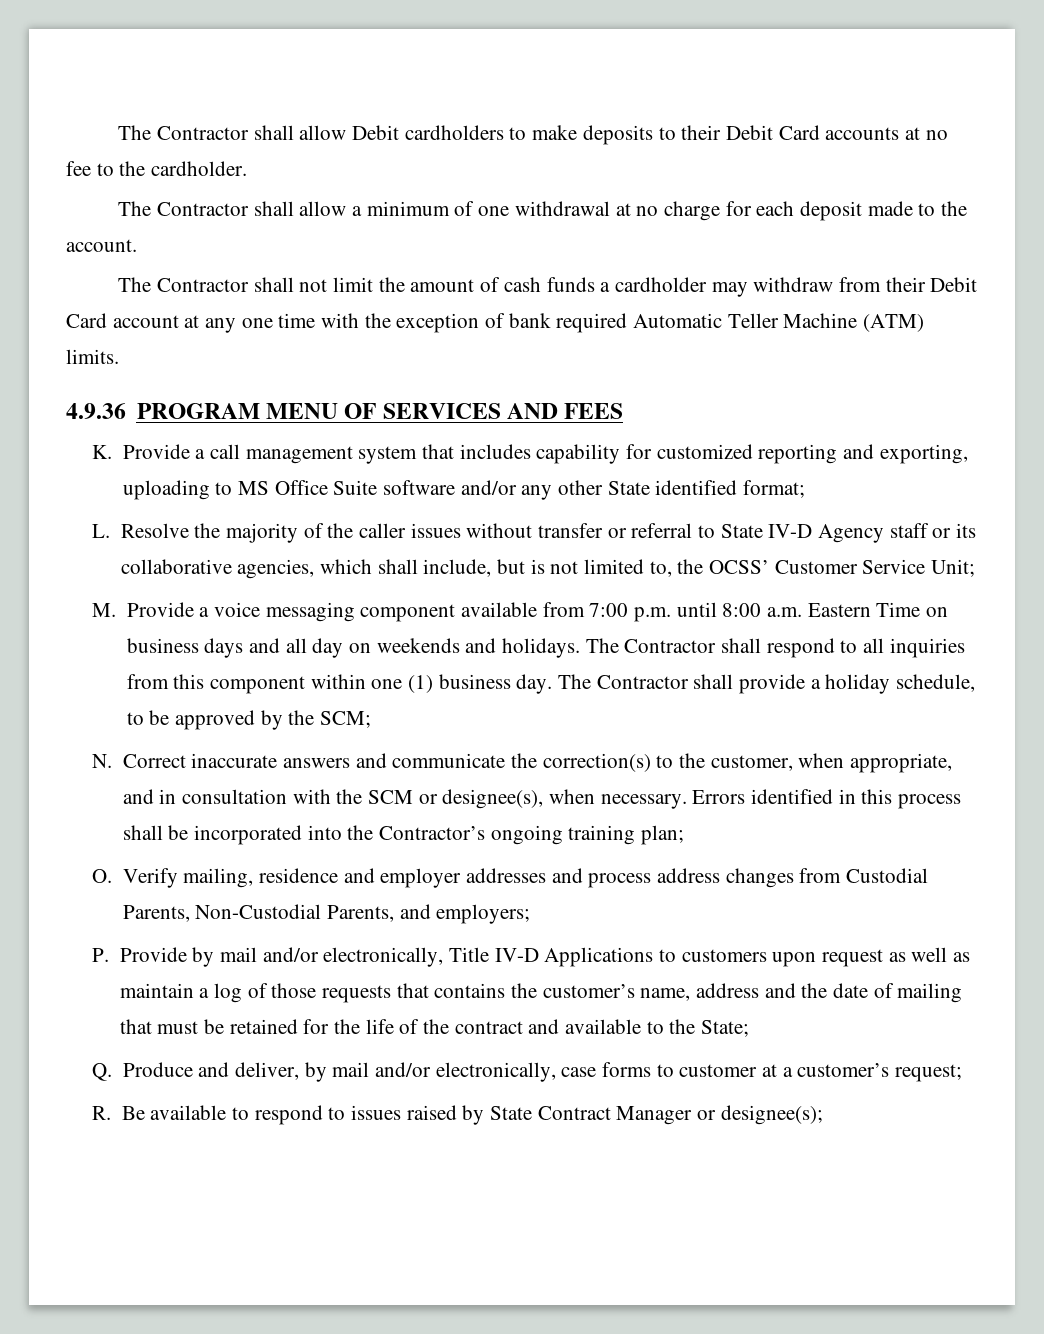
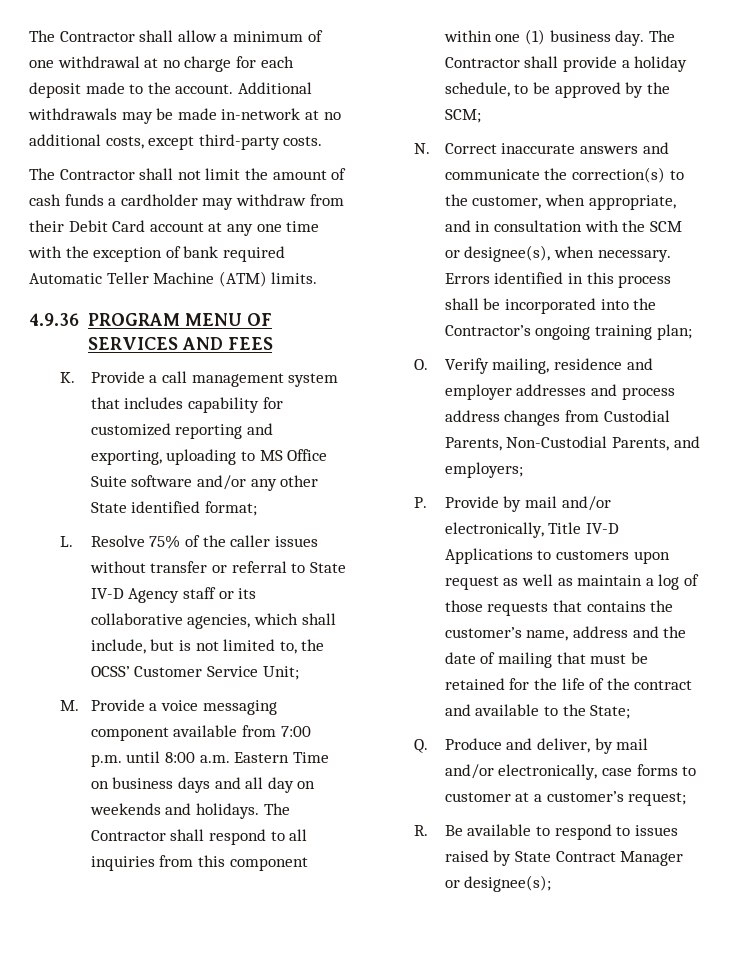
- The Contractor shall allow Debit cardholders to make deposits to their Debit Card accounts at no fee to the cardholder.
- The Contractor shall allow a minimum of one withdrawal at no charge for each deposit made to the account.
+ The Contractor shall allow a minimum of one withdrawal at no charge for each deposit made to the account. Additional withdrawals may be made in-network at no additional costs, except third-party costs.
- L. Resolve the majority of the caller issues without transfer or referral to State IV-D Agency staff or its collaborative agencies, which shall include, but is not limited to, the OCSS’ Customer Service Unit;
+ L. Resolve 75% of the caller issues without transfer or referral to State IV-D Agency staff or its collaborative agencies, which shall include, but is not limited to, the OCSS’ Customer Service Unit;

